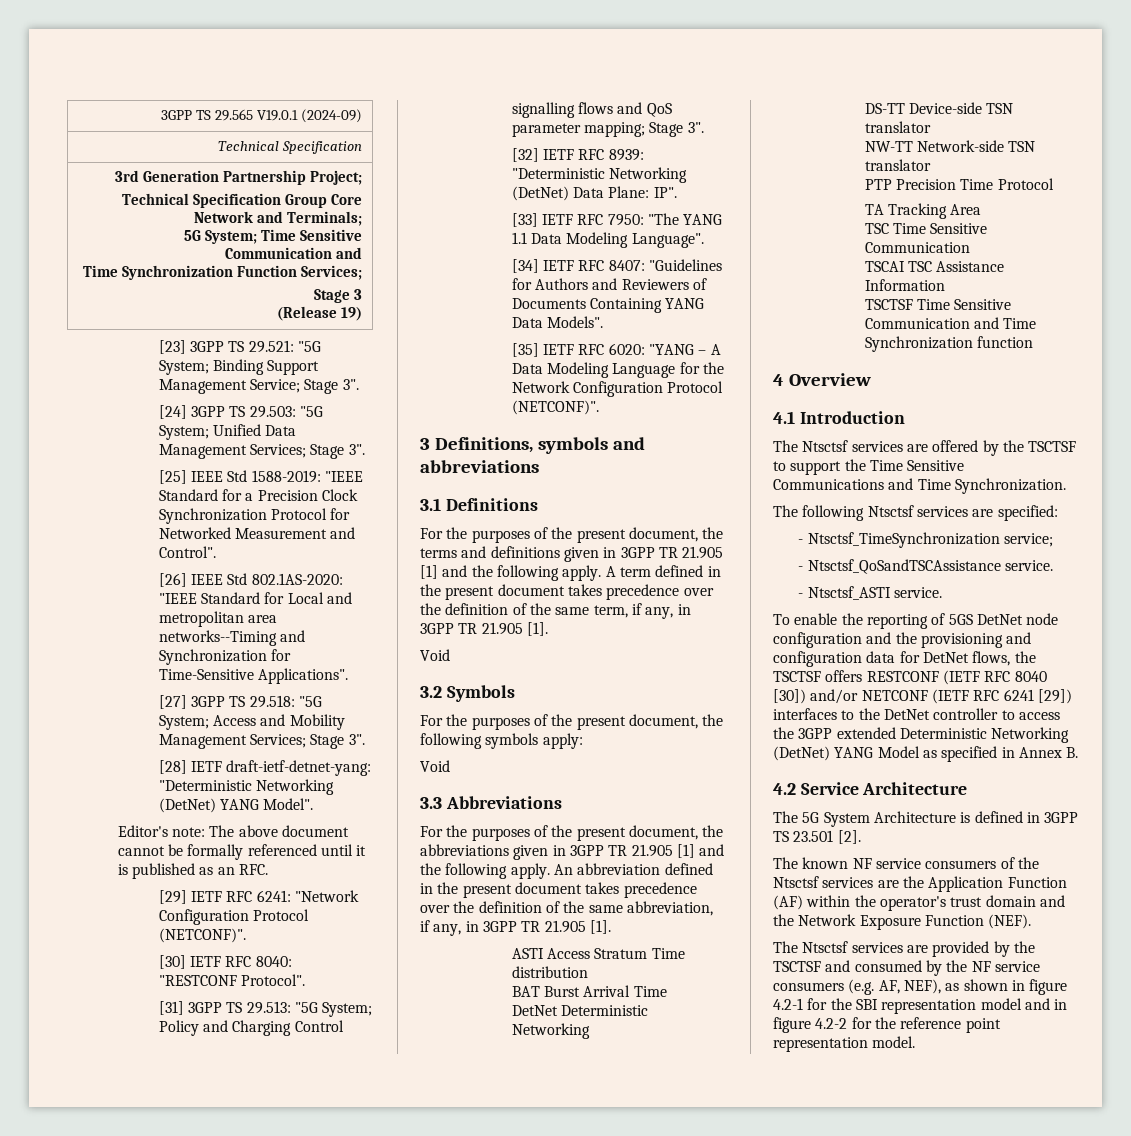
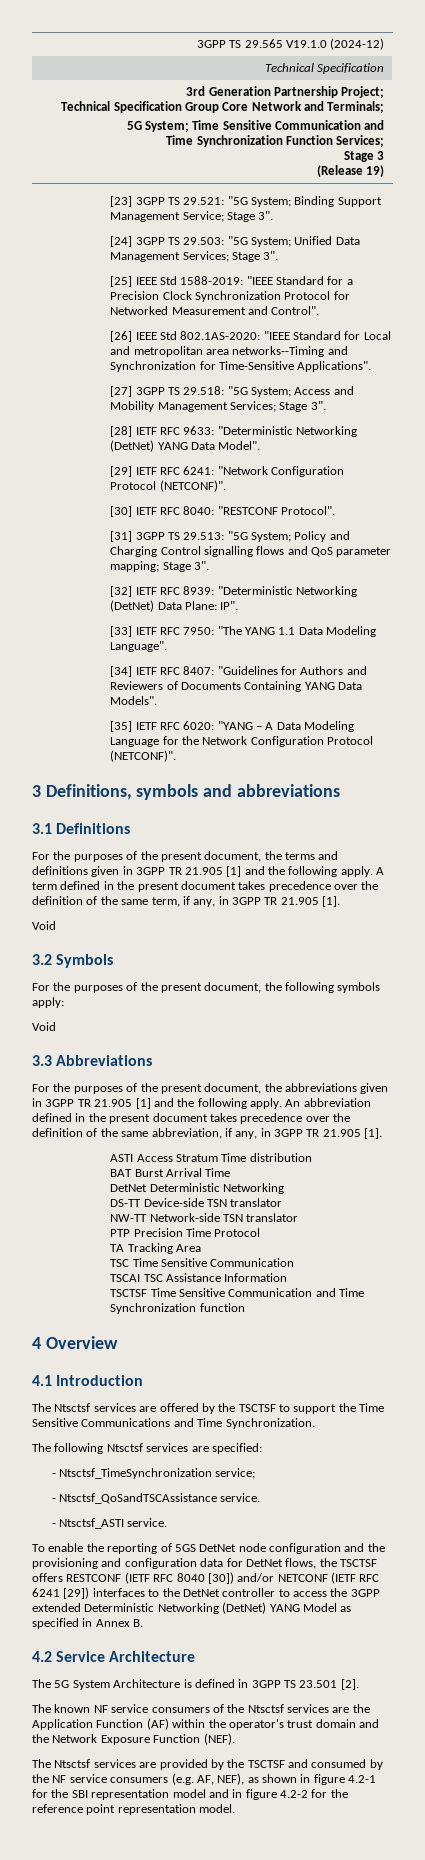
- 3GPP TS 29.565 V19.0.1 (2024-09)
+ 3GPP TS 29.565 V19.1.0 (2024-12)
- [28] IETF draft-ietf-detnet-yang: "Deterministic Networking (DetNet) YANG Model".
+ [28] IETF RFC 9633: "Deterministic Networking (DetNet) YANG Data Model".
- Editor's note: The above document cannot be formally referenced until it is published as an RFC.

